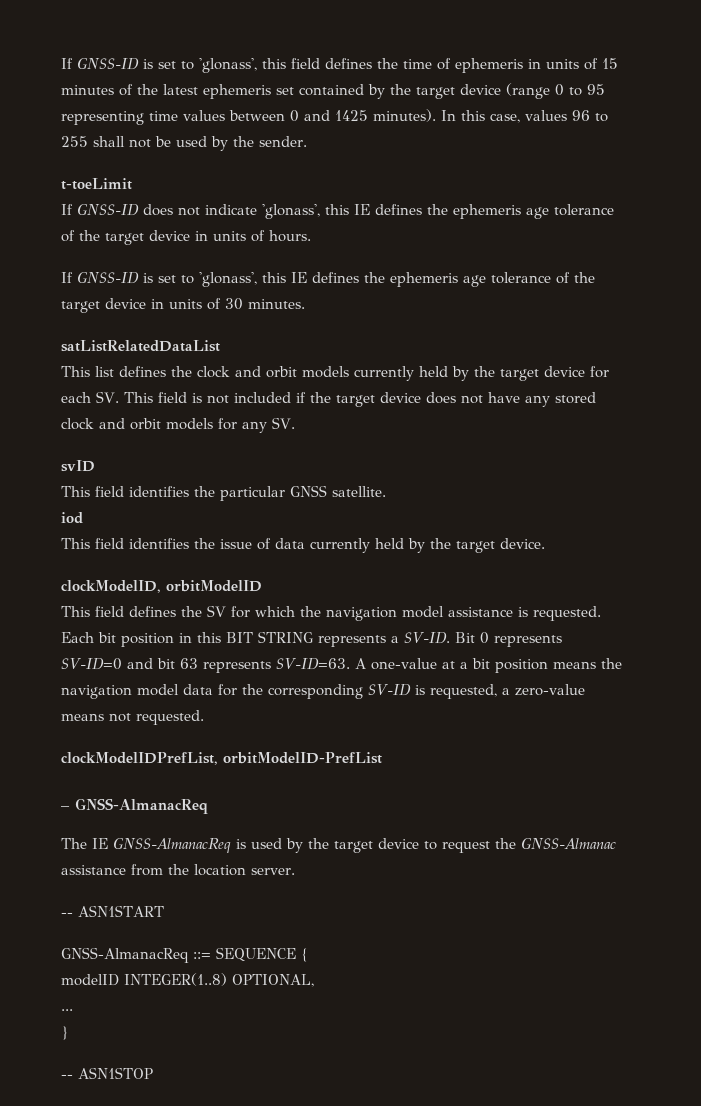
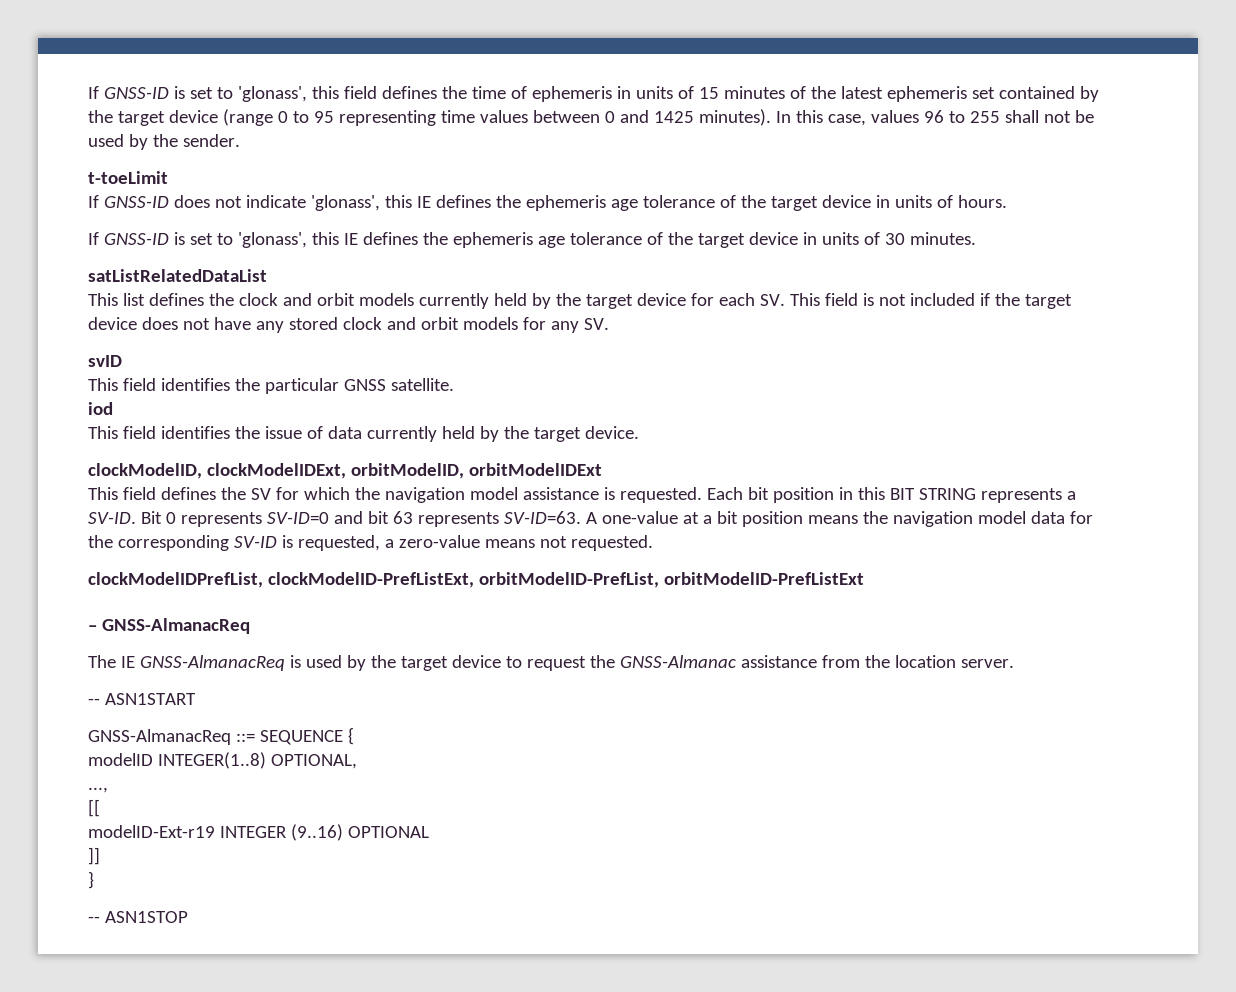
- clockModelID, orbitModelID
+ clockModelID, clockModelIDExt, orbitModelID, orbitModelIDExt
- clockModelIDPrefList, orbitModelID-PrefList
+ clockModelIDPrefList, clockModelID-PrefListExt, orbitModelID-PrefList, orbitModelID-PrefListExt
- ...
+ ...,
+ [[
+ modelID-Ext-r19 INTEGER (9..16) OPTIONAL
+ ]]

